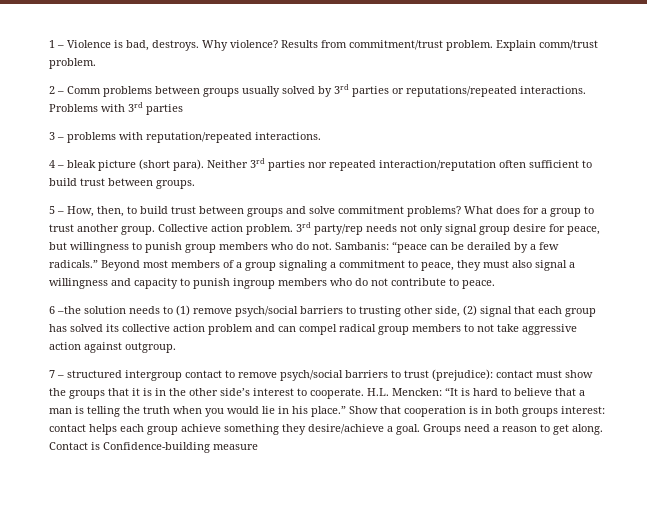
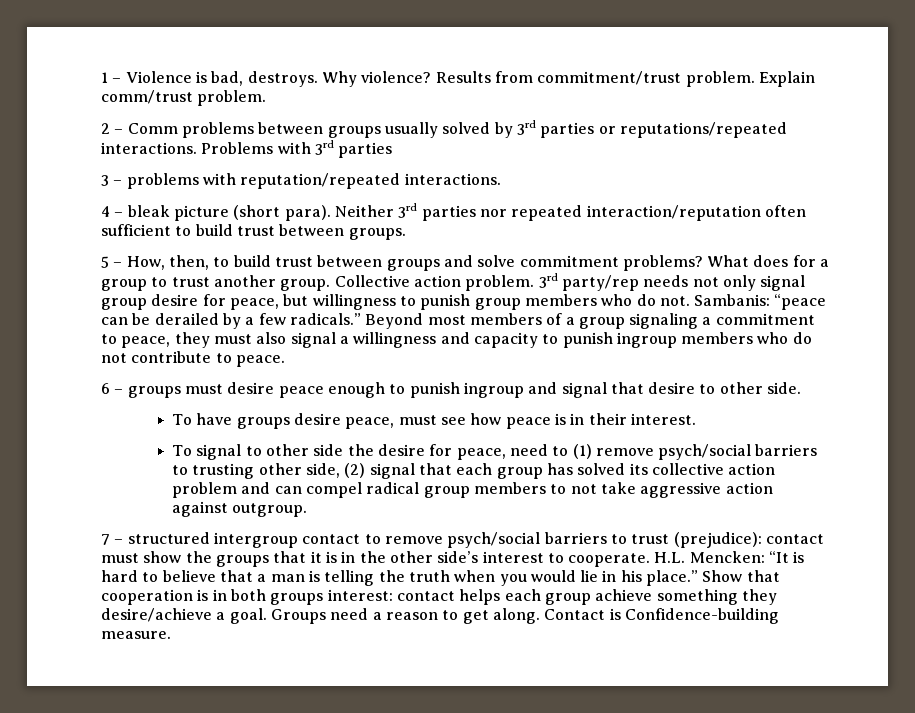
- 6 –the solution needs to (1) remove psych/social barriers to trusting other side, (2) signal that each group has solved its collective action problem and can compel radical group members to not take aggressive action against outgroup.
+ 6 – groups must desire peace enough to punish ingroup and signal that desire to other side.
+ To have groups desire peace, must see how peace is in their interest.
+ To signal to other side the desire for peace, need to (1) remove psych/social barriers to trusting other side, (2) signal that each group has solved its collective action problem and can compel radical group members to not take aggressive action against outgroup.
- Contact is Confidence-building measure
+ Contact is Confidence-building measure.

